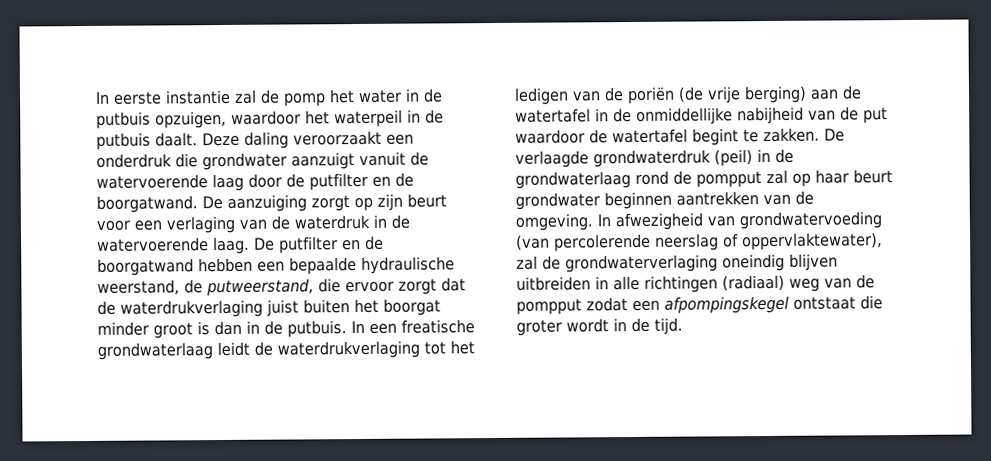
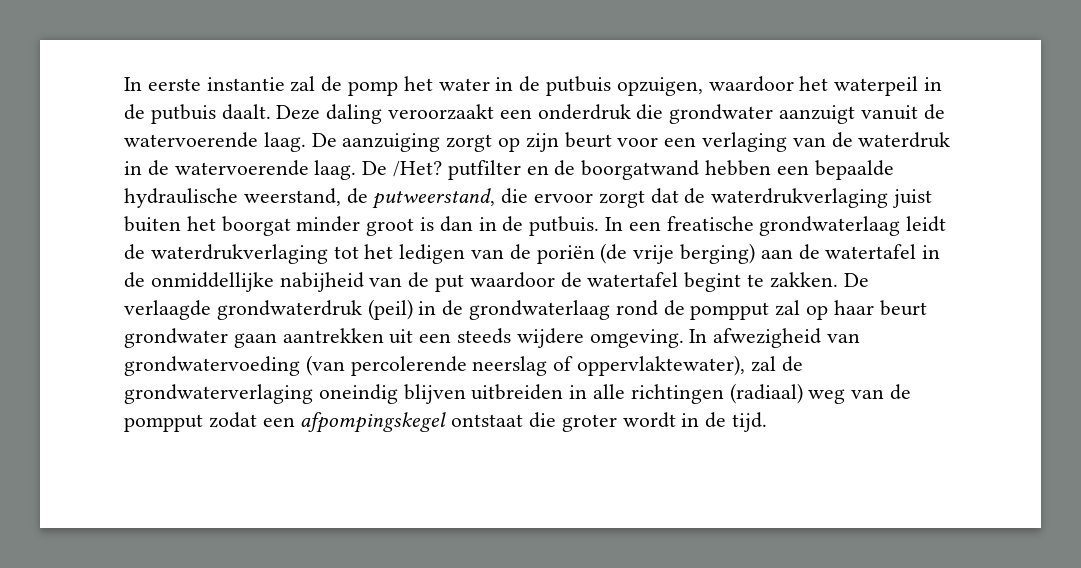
- Deze daling veroorzaakt een onderdruk die grondwater aanzuigt vanuit de watervoerende laag door de putfilter en de boorgatwand.
+ Deze daling veroorzaakt een onderdruk die grondwater aanzuigt vanuit de watervoerende laag.
- De putfilter en de boorgatwand hebben een bepaalde hydraulische weerstand, de putweerstand, die ervoor zorgt dat de waterdrukverlaging juist buiten het boorgat minder groot is dan in de putbuis.
+ De /Het? putfilter en de boorgatwand hebben een bepaalde hydraulische weerstand, de putweerstand, die ervoor zorgt dat de waterdrukverlaging juist buiten het boorgat minder groot is dan in de putbuis.
- De verlaagde grondwaterdruk (peil) in de grondwaterlaag rond de pompput zal op haar beurt grondwater beginnen aantrekken van de omgeving.
+ De verlaagde grondwaterdruk (peil) in de grondwaterlaag rond de pompput zal op haar beurt grondwater gaan aantrekken uit een steeds wijdere omgeving.

